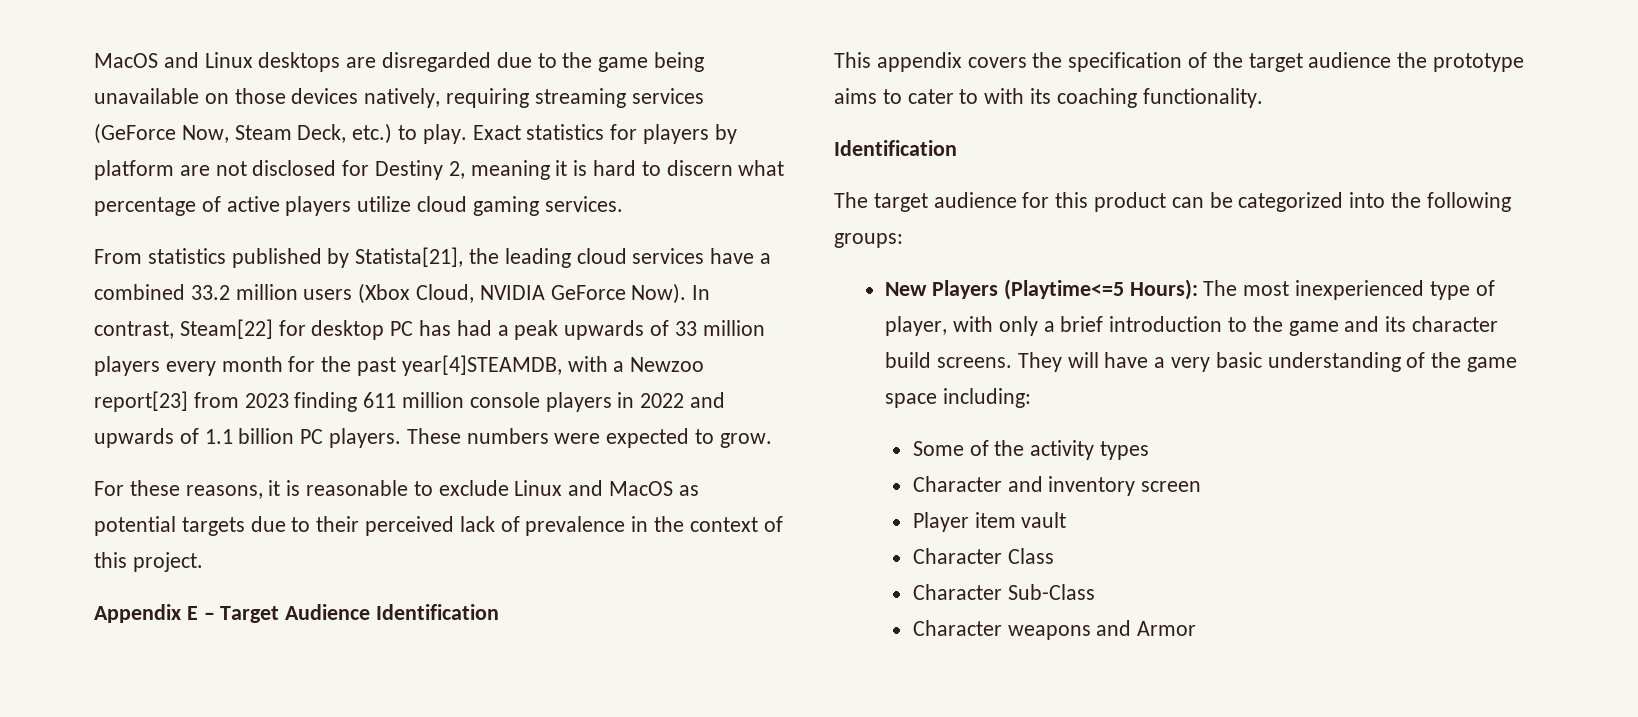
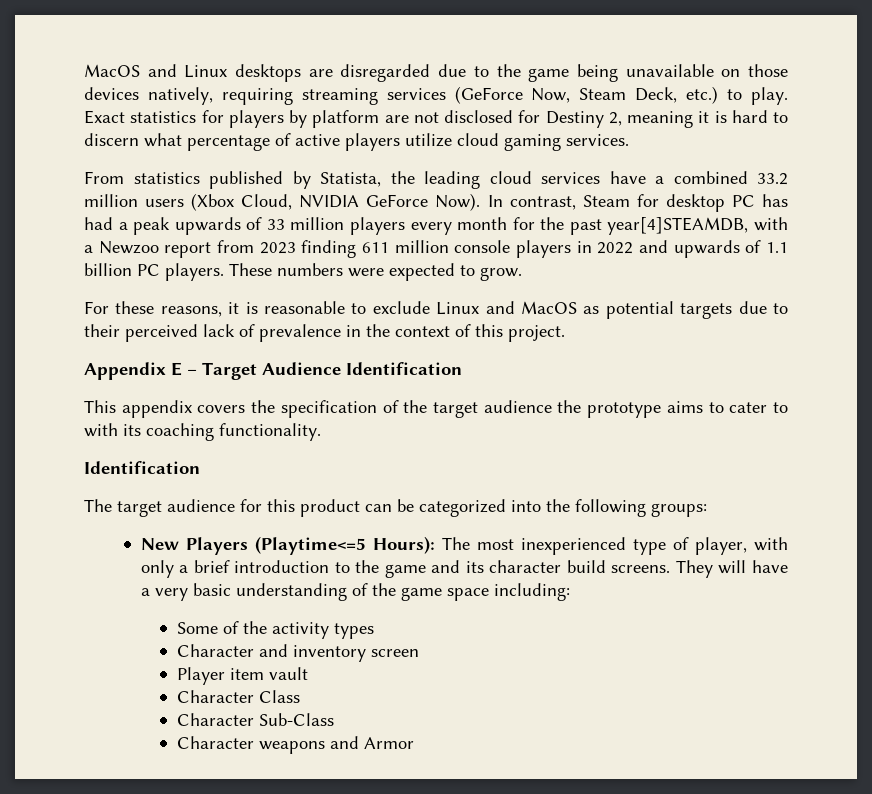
- From statistics published by Statista[21], the leading cloud services have a combined 33.2 million users (Xbox Cloud, NVIDIA GeForce Now).
+ From statistics published by Statista, the leading cloud services have a combined 33.2 million users (Xbox Cloud, NVIDIA GeForce Now).
- In contrast, Steam[22] for desktop PC has had a peak upwards of 33 million players every month for the past year[4]STEAMDB, with a Newzoo report[23] from 2023 finding 611 million console players in 2022 and upwards of 1.1 billion PC players.
+ In contrast, Steam for desktop PC has had a peak upwards of 33 million players every month for the past year[4]STEAMDB, with a Newzoo report from 2023 finding 611 million console players in 2022 and upwards of 1.1 billion PC players.

